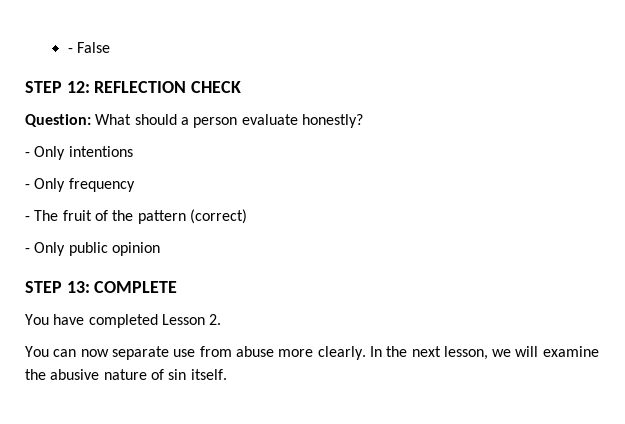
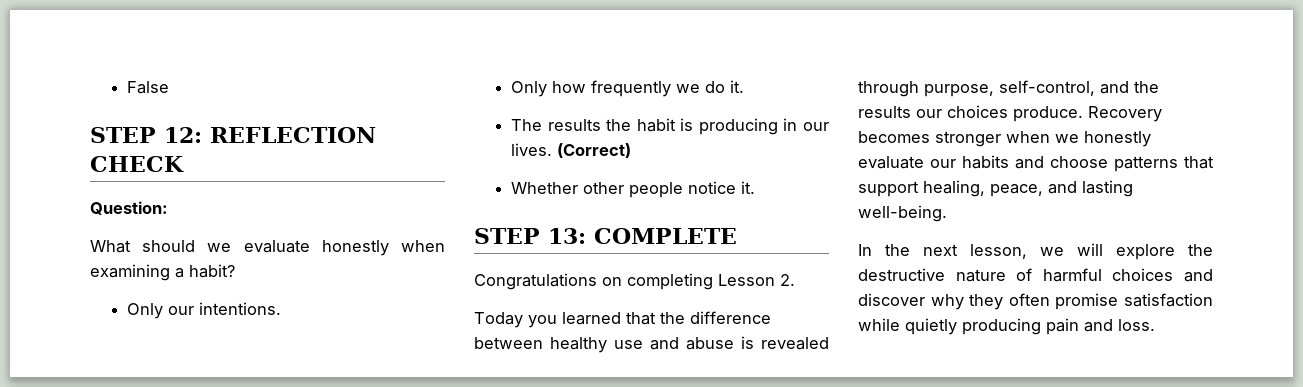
- - False
+ False
- Question: What should a person evaluate honestly?
- - Only intentions
- - Only frequency
- - The fruit of the pattern (correct)
- - Only public opinion
+ Question:
+ What should we evaluate honestly when examining a habit?
+ Only our intentions.
+ Only how frequently we do it.
+ The results the habit is producing in our lives. (Correct)
+ Whether other people notice it.
- You have completed Lesson 2.
+ Congratulations on completing Lesson 2.
- You can now separate use from abuse more clearly. In the next lesson, we will examine the abusive nature of sin itself.
+ Today you learned that the difference between healthy use and abuse is revealed through purpose, self-control, and the results our choices produce. Recovery becomes stronger when we honestly evaluate our habits and choose patterns that support healing, peace, and lasting well-being.
+ In the next lesson, we will explore the destructive nature of harmful choices and discover why they often promise satisfaction while quietly producing pain and loss.

